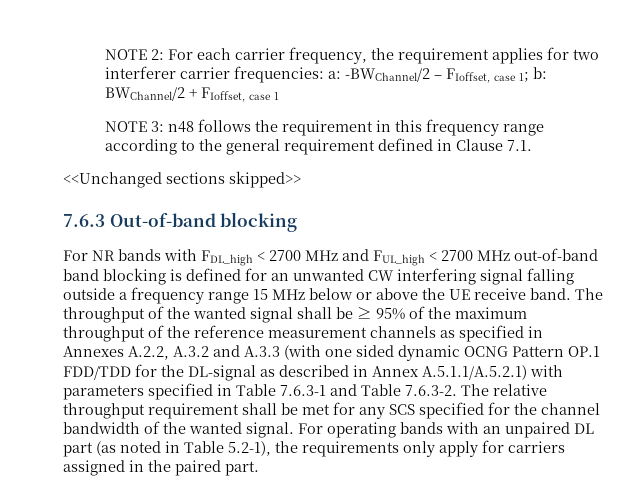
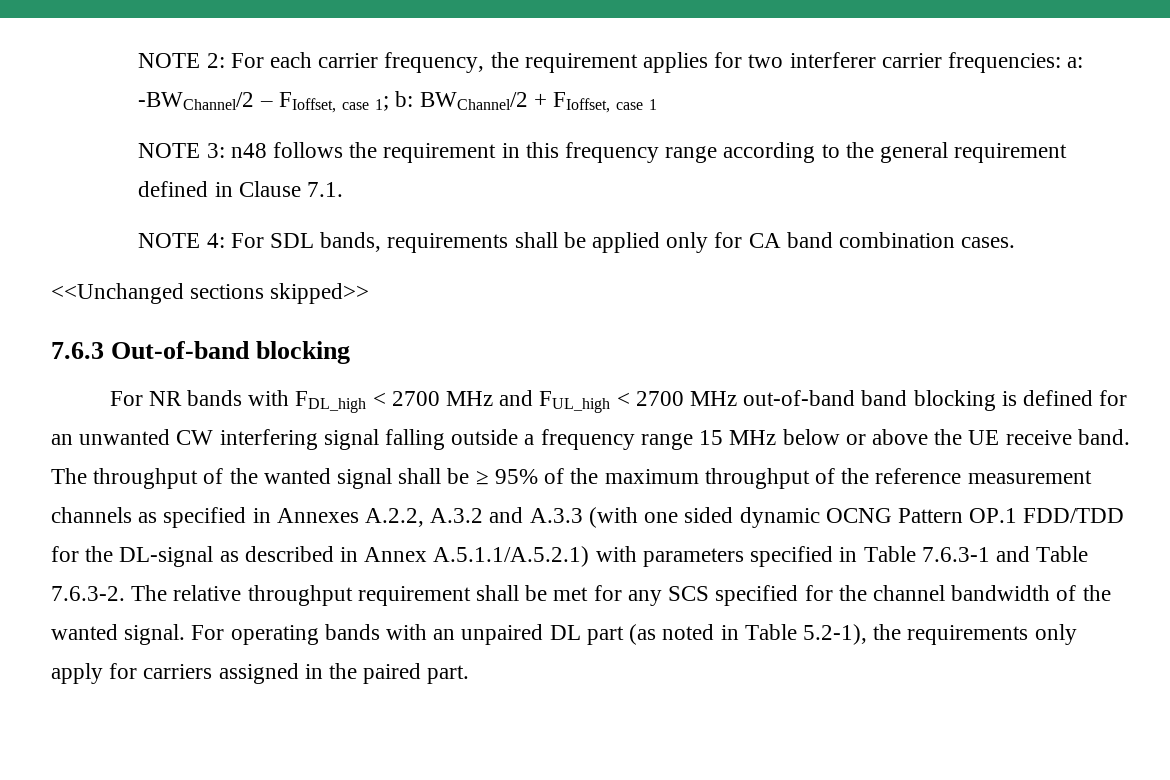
+ NOTE 4: For SDL bands, requirements shall be applied only for CA band combination cases.

